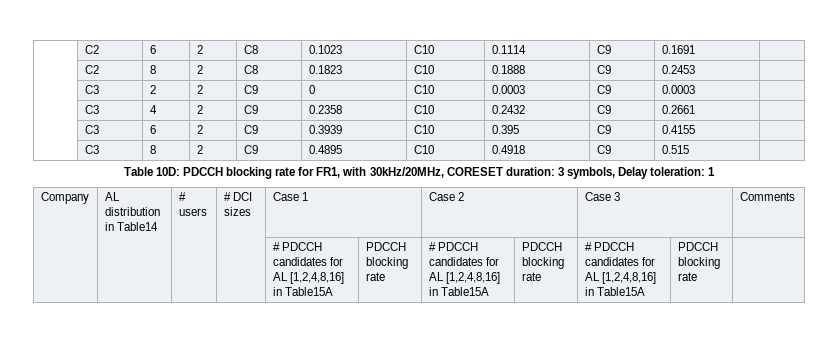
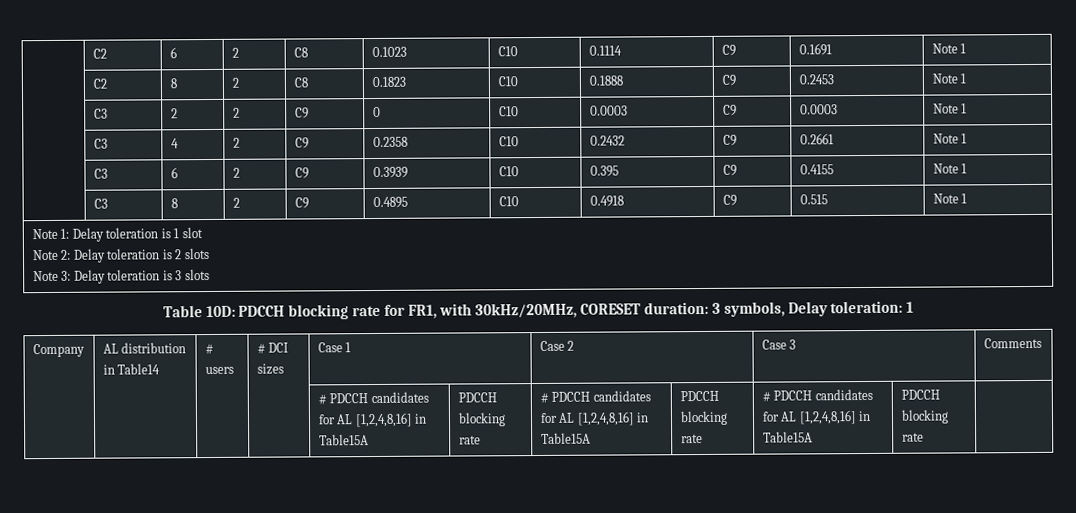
- | C2 | 6 | 2 | C8 | 0.1023 | C10 | 0.1114 | C9 | 0.1691 |
+ | C2 | 6 | 2 | C8 | 0.1023 | C10 | 0.1114 | C9 | 0.1691 | Note 1
- | C2 | 8 | 2 | C8 | 0.1823 | C10 | 0.1888 | C9 | 0.2453 |
+ | C2 | 8 | 2 | C8 | 0.1823 | C10 | 0.1888 | C9 | 0.2453 | Note 1
- | C3 | 2 | 2 | C9 | 0 | C10 | 0.0003 | C9 | 0.0003 |
+ | C3 | 2 | 2 | C9 | 0 | C10 | 0.0003 | C9 | 0.0003 | Note 1
- | C3 | 4 | 2 | C9 | 0.2358 | C10 | 0.2432 | C9 | 0.2661 |
+ | C3 | 4 | 2 | C9 | 0.2358 | C10 | 0.2432 | C9 | 0.2661 | Note 1
- | C3 | 6 | 2 | C9 | 0.3939 | C10 | 0.395 | C9 | 0.4155 |
+ | C3 | 6 | 2 | C9 | 0.3939 | C10 | 0.395 | C9 | 0.4155 | Note 1
- | C3 | 8 | 2 | C9 | 0.4895 | C10 | 0.4918 | C9 | 0.515 |
+ | C3 | 8 | 2 | C9 | 0.4895 | C10 | 0.4918 | C9 | 0.515 | Note 1
+ Note 1: Delay toleration is 1 slot
+ Note 2: Delay toleration is 2 slots
+ Note 3: Delay toleration is 3 slots

